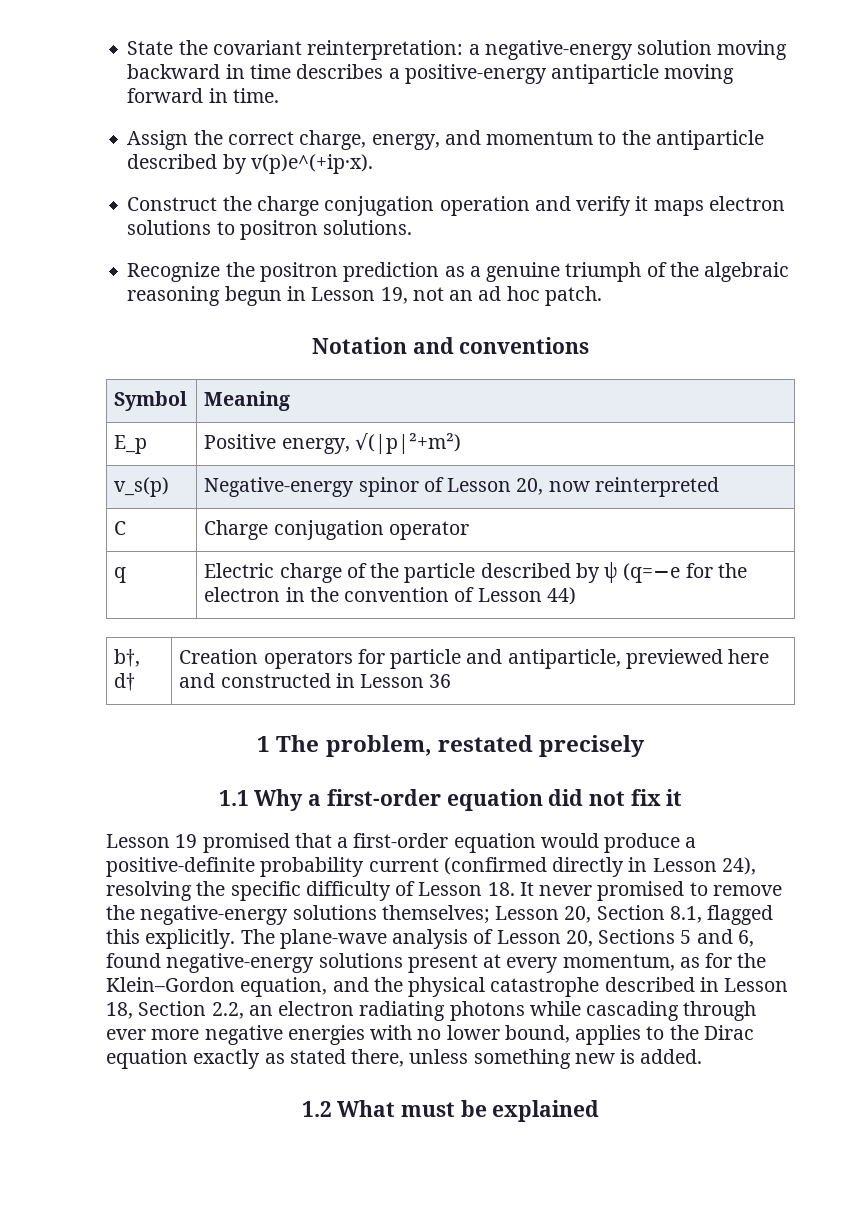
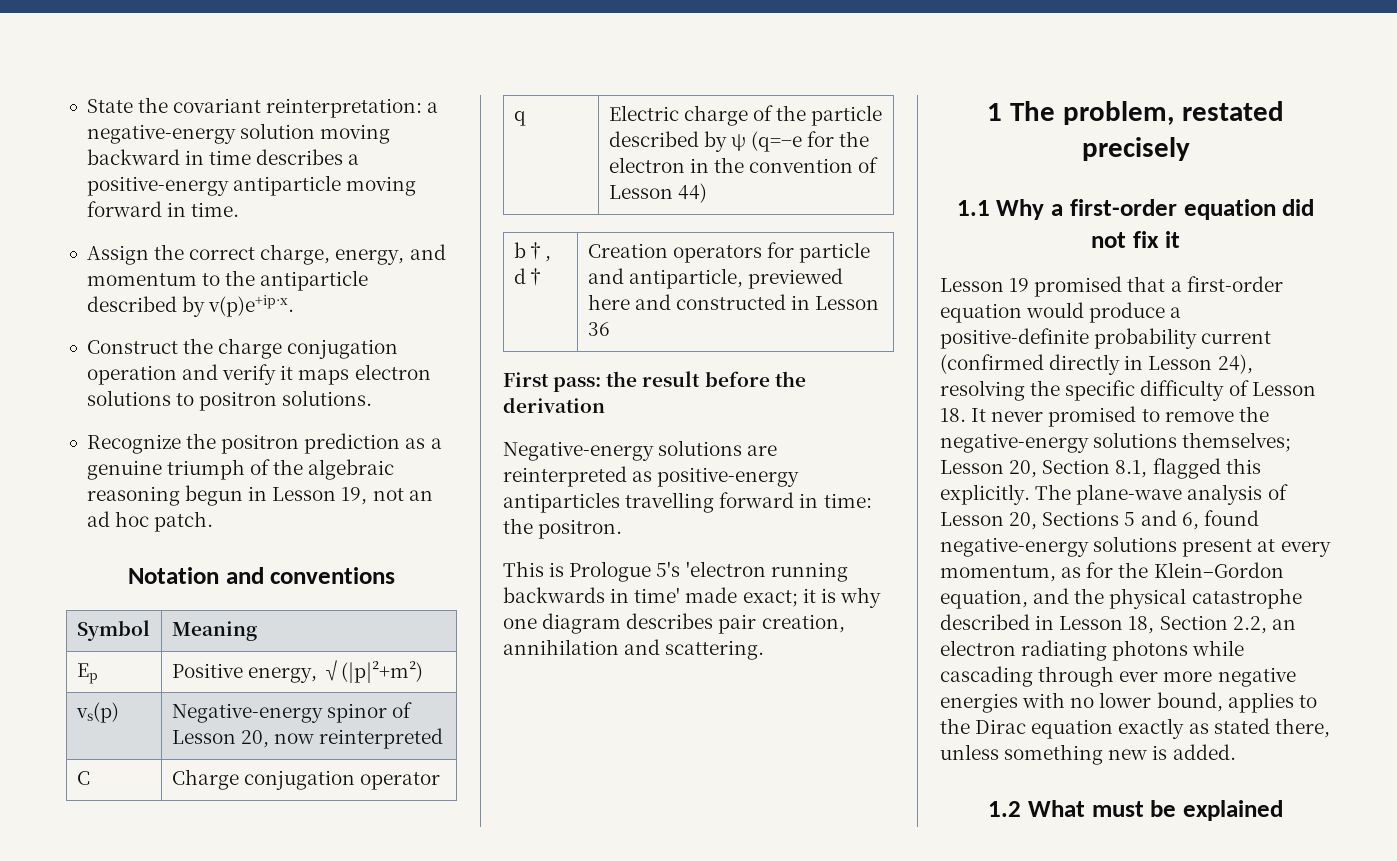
- Assign the correct charge, energy, and momentum to the antiparticle described by v(p)e^(+ip·x).
+ Assign the correct charge, energy, and momentum to the antiparticle described by v(p)e+ip·x.
- E_p | Positive energy, √(|p|²+m²)
+ Ep | Positive energy, √(|p|²+m²)
- v_s(p) | Negative-energy spinor of Lesson 20, now reinterpreted
+ vs(p) | Negative-energy spinor of Lesson 20, now reinterpreted
+ First pass: the result before the derivation
+ Negative-energy solutions are reinterpreted as positive-energy antiparticles travelling forward in time: the positron.
+ This is Prologue 5's 'electron running backwards in time' made exact; it is why one diagram describes pair creation, annihilation and scattering.

